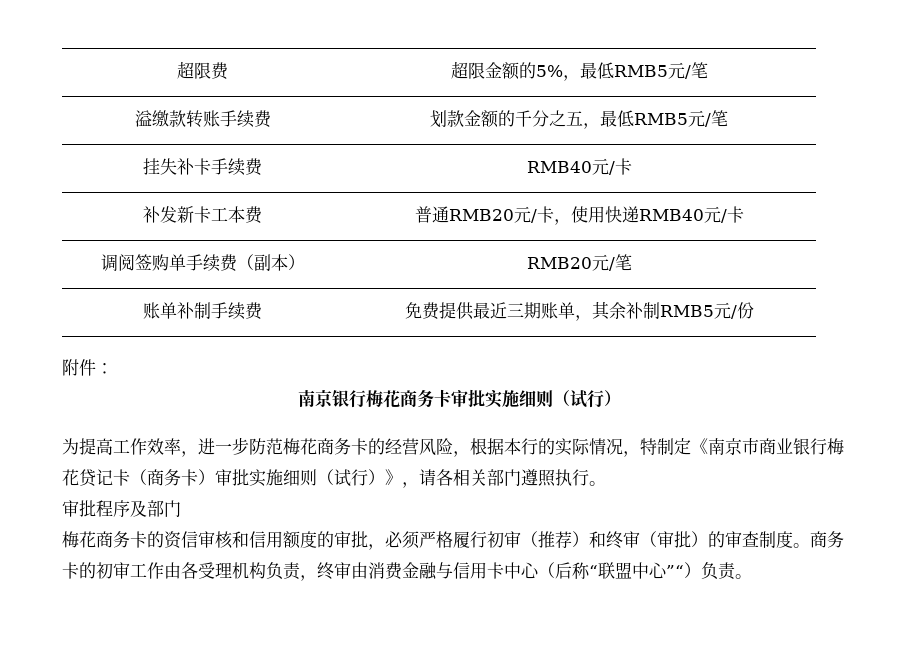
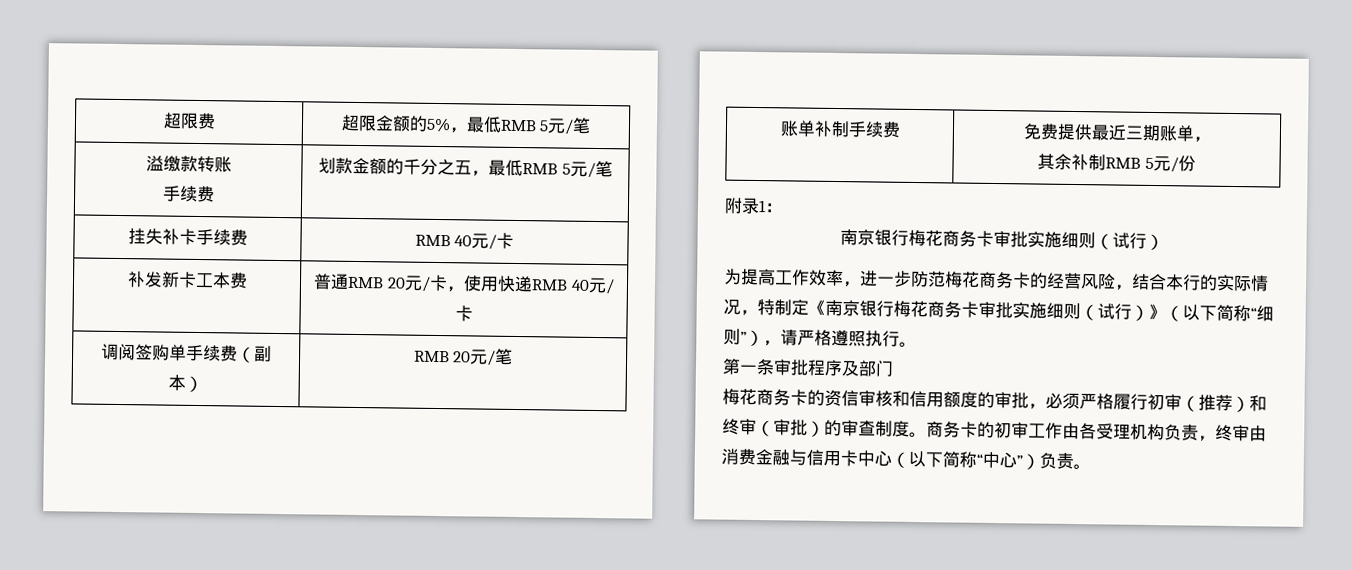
- 超限费 | 超限金额的5%，最低RMB5元/笔
+ 超限费 | 超限金额的5%，最低RMB 5元/笔
- 溢缴款转账手续费 | 划款金额的千分之五，最低RMB5元/笔
+ 溢缴款转账
+ 手续费 | 划款金额的千分之五，最低RMB 5元/笔
- 挂失补卡手续费 | RMB40元/卡
+ 挂失补卡手续费 | RMB 40元/卡
- 补发新卡工本费 | 普通RMB20元/卡，使用快递RMB40元/卡
+ 补发新卡工本费 | 普通RMB 20元/卡，使用快递RMB 40元/卡
- 调阅签购单手续费（副本） | RMB20元/笔
+ 调阅签购单手续费（副本） | RMB 20元/笔
- 账单补制手续费 | 免费提供最近三期账单，其余补制RMB5元/份
+ 账单补制手续费 | 免费提供最近三期账单，
+ 其余补制RMB 5元/份
- 附件：
+ 附录1：
- 为提高工作效率，进一步防范梅花商务卡的经营风险，根据本行的实际情况，特制定《南京市商业银行梅花贷记卡（商务卡）审批实施细则（试行）》，请各相关部门遵照执行。
+ 为提高工作效率，进一步防范梅花商务卡的经营风险，结合本行的实际情况，特制定《南京银行梅花商务卡审批实施细则（试行）》（以下简称“细则”），请严格遵照执行。
- 审批程序及部门
+ 第一条审批程序及部门
- 商务卡的初审工作由各受理机构负责，终审由消费金融与信用卡中心（后称“联盟中心”“）负责。
+ 商务卡的初审工作由各受理机构负责，终审由消费金融与信用卡中心（以下简称“中心”）负责。

